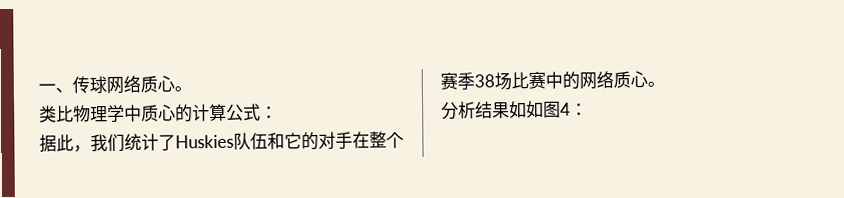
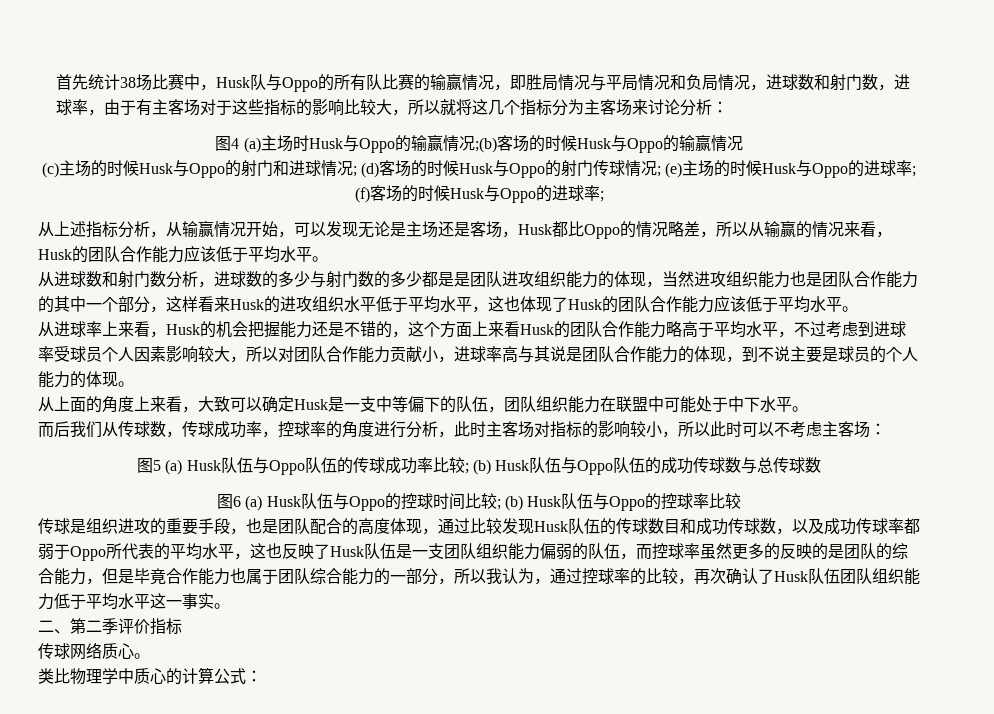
- 一、传球网络质心。
+ 首先统计38场比赛中，Husk队与Oppo的所有队比赛的输赢情况，即胜局情况与平局情况和负局情况，进球数和射门数，进球率，由于有主客场对于这些指标的影响比较大，所以就将这几个指标分为主客场来讨论分析：
+ 图4 (a)主场时Husk与Oppo的输赢情况;(b)客场的时候Husk与Oppo的输赢情况
+ (c)主场的时候Husk与Oppo的射门和进球情况; (d)客场的时候Husk与Oppo的射门传球情况; (e)主场的时候Husk与Oppo的进球率; (f)客场的时候Husk与Oppo的进球率;
+ 从上述指标分析，从输赢情况开始，可以发现无论是主场还是客场，Husk都比Oppo的情况略差，所以从输赢的情况来看，Husk的团队合作能力应该低于平均水平。
+ 从进球数和射门数分析，进球数的多少与射门数的多少都是是团队进攻组织能力的体现，当然进攻组织能力也是团队合作能力的其中一个部分，这样看来Husk的进攻组织水平低于平均水平，这也体现了Husk的团队合作能力应该低于平均水平。
+ 从进球率上来看，Husk的机会把握能力还是不错的，这个方面上来看Husk的团队合作能力略高于平均水平，不过考虑到进球率受球员个人因素影响较大，所以对团队合作能力贡献小，进球率高与其说是团队合作能力的体现，到不说主要是球员的个人能力的体现。
+ 从上面的角度上来看，大致可以确定Husk是一支中等偏下的队伍，团队组织能力在联盟中可能处于中下水平。
+ 而后我们从传球数，传球成功率，控球率的角度进行分析，此时主客场对指标的影响较小，所以此时可以不考虑主客场：
+ 图5 (a) Husk队伍与Oppo队伍的传球成功率比较; (b) Husk队伍与Oppo队伍的成功传球数与总传球数
+ 图6 (a) Husk队伍与Oppo的控球时间比较; (b) Husk队伍与Oppo的控球率比较
+ 传球是组织进攻的重要手段，也是团队配合的高度体现，通过比较发现Husk队伍的传球数目和成功传球数，以及成功传球率都弱于Oppo所代表的平均水平，这也反映了Husk队伍是一支团队组织能力偏弱的队伍，而控球率虽然更多的反映的是团队的综合能力，但是毕竟合作能力也属于团队综合能力的一部分，所以我认为，通过控球率的比较，再次确认了Husk队伍团队组织能力低于平均水平这一事实。
+ 二、第二季评价指标
+ 传球网络质心。
- 据此，我们统计了Huskies队伍和它的对手在整个赛季38场比赛中的网络质心。
- 分析结果如如图4：

